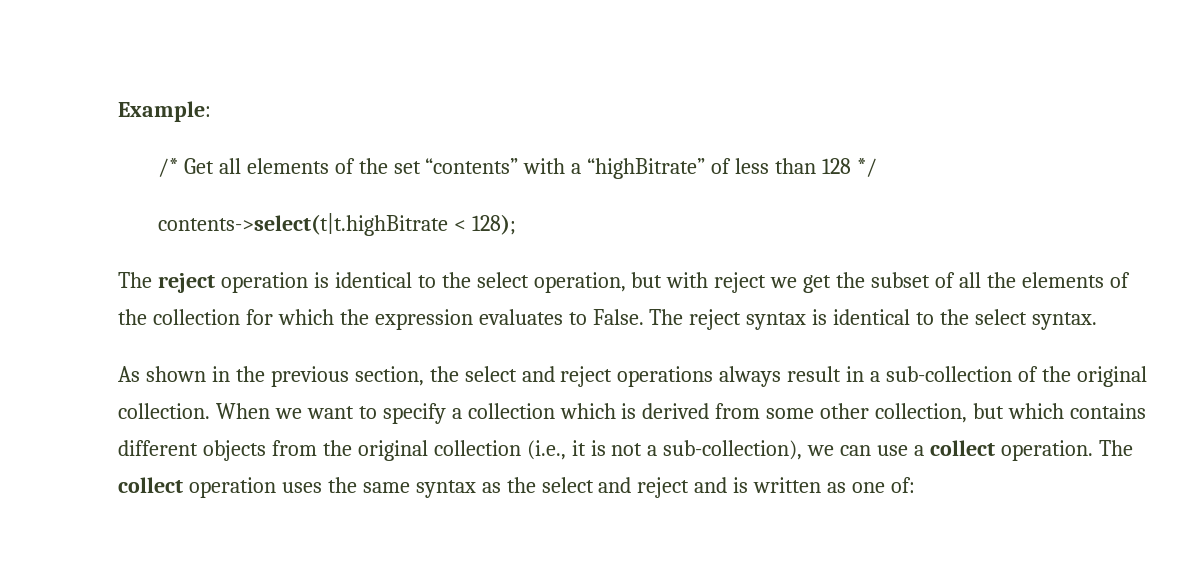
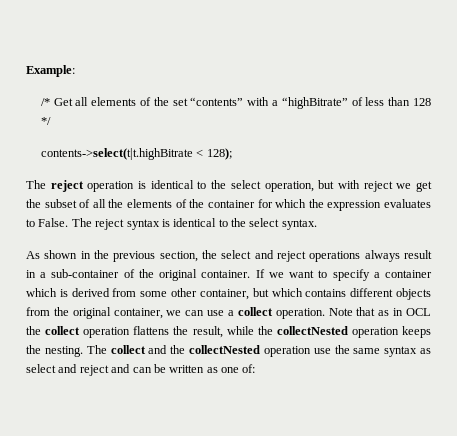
- The reject operation is identical to the select operation, but with reject we get the subset of all the elements of the collection for which the expression evaluates to False.
+ The reject operation is identical to the select operation, but with reject we get the subset of all the elements of the container for which the expression evaluates to False.
- As shown in the previous section, the select and reject operations always result in a sub-collection of the original collection. When we want to specify a collection which is derived from some other collection, but which contains different objects from the original collection (i.e., it is not a sub-collection), we can use a collect operation.
+ As shown in the previous section, the select and reject operations always result in a sub-container of the original container. If we want to specify a container which is derived from some other container, but which contains different objects from the original container, we can use a collect operation.
- The collect operation uses the same syntax as the select and reject and is written as one of:
+ Note that as in OCL the collect operation flattens the result, while the collectNested operation keeps the nesting. The collect and the collectNested operation use the same syntax as select and reject and can be written as one of:

